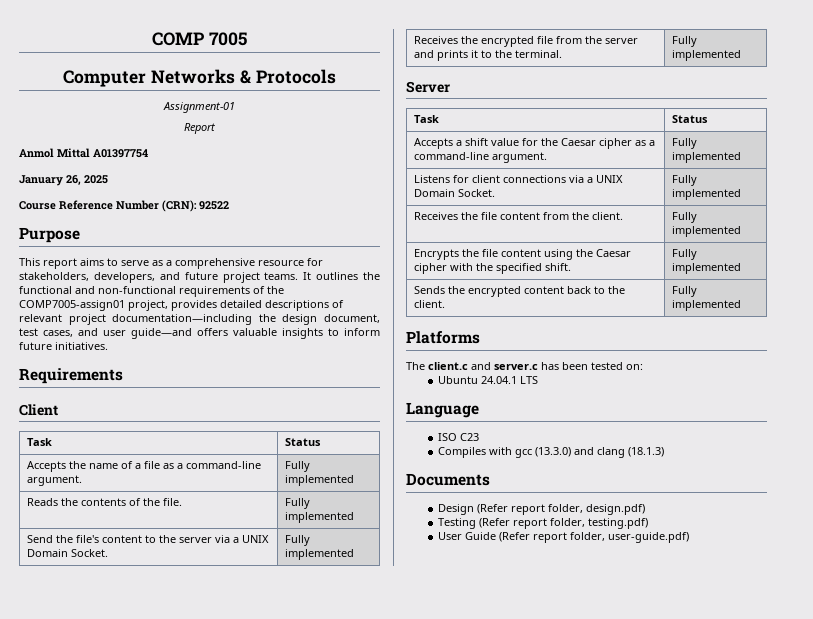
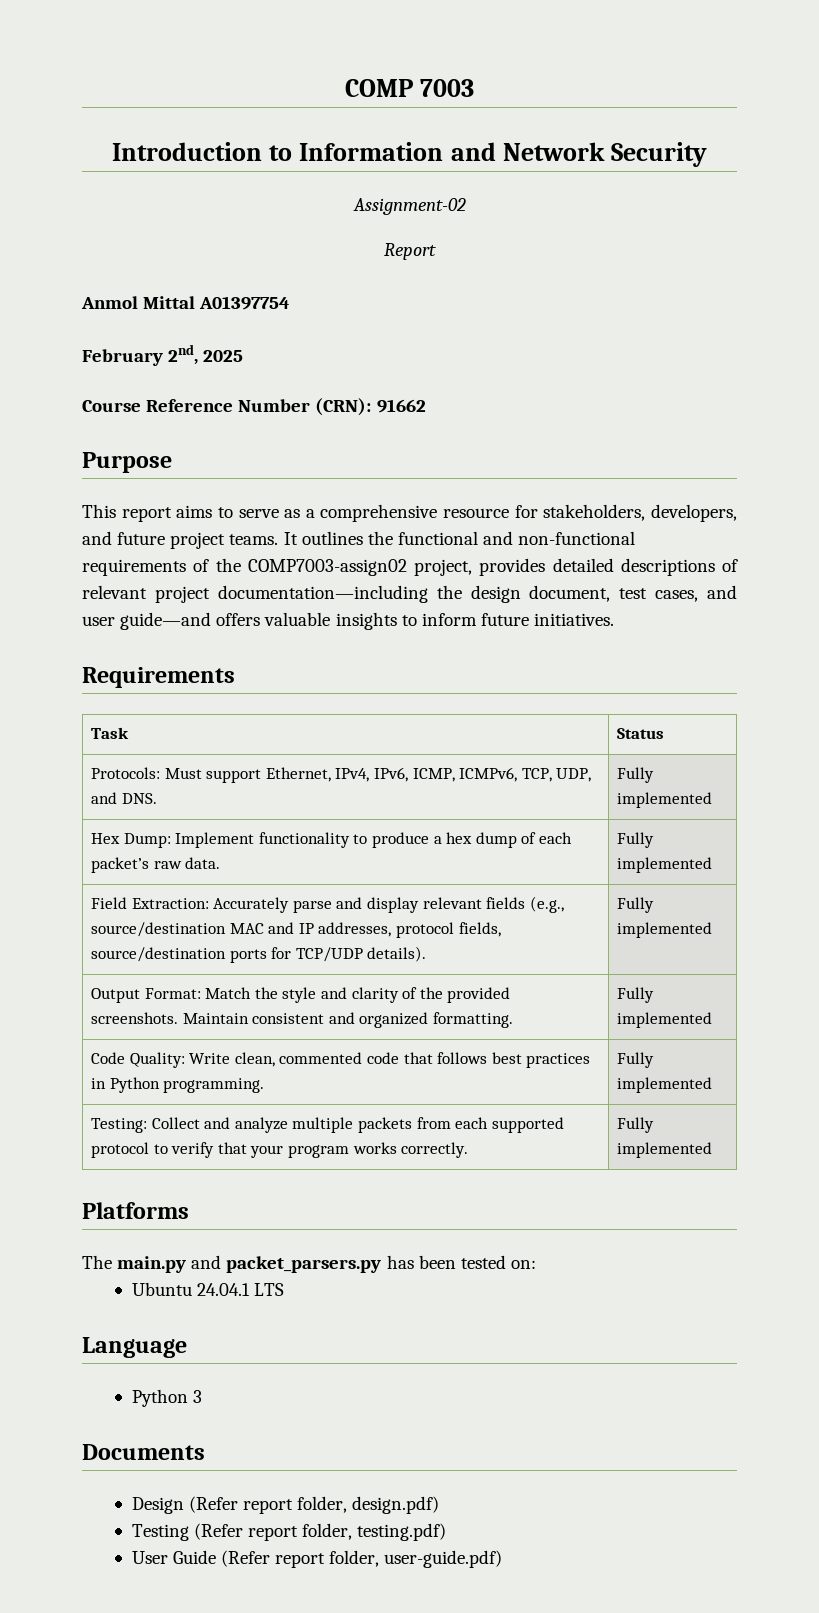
- COMP 7005
- Computer Networks & Protocols
- Assignment-01
+ COMP 7003
+ Introduction to Information and Network Security
+ Assignment-02
- January 26, 2025
+ February 2nd, 2025
- Course Reference Number (CRN): 92522
+ Course Reference Number (CRN): 91662
- It outlines the functional and non-functional requirements of the COMP7005-assign01 project, provides detailed descriptions of relevant project documentation—including the design document, test cases, and user guide—and offers valuable insights to inform future initiatives.
+ It outlines the functional and non-functional requirements of the COMP7003-assign02 project, provides detailed descriptions of relevant project documentation—including the design document, test cases, and user guide—and offers valuable insights to inform future initiatives.
- Client
  Task | Status
- Accepts the name of a file as a command-line argument. | Fully implemented
- Reads the contents of the file. | Fully implemented
- Send the file's content to the server via a UNIX Domain Socket. | Fully implemented
- Receives the encrypted file from the server and prints it to the terminal. | Fully implemented
- Server
- Task | Status
- Accepts a shift value for the Caesar cipher as a command-line argument. | Fully implemented
- Listens for client connections via a UNIX Domain Socket. | Fully implemented
- Receives the file content from the client. | Fully implemented
- Encrypts the file content using the Caesar cipher with the specified shift. | Fully implemented
- Sends the encrypted content back to the client. | Fully implemented
+ Protocols: Must support Ethernet, IPv4, IPv6, ICMP, ICMPv6, TCP, UDP, and DNS. | Fully implemented
+ Hex Dump: Implement functionality to produce a hex dump of each packet’s raw data. | Fully implemented
+ Field Extraction: Accurately parse and display relevant fields (e.g., source/destination MAC and IP addresses, protocol fields, source/destination ports for TCP/UDP details). | Fully implemented
+ Output Format: Match the style and clarity of the provided screenshots. Maintain consistent and organized formatting. | Fully implemented
+ Code Quality: Write clean, commented code that follows best practices in Python programming. | Fully implemented
+ Testing: Collect and analyze multiple packets from each supported protocol to verify that your program works correctly. | Fully implemented
- The client.c and server.c has been tested on:
+ The main.py and packet_parsers.py has been tested on:
- ISO C23
- Compiles with gcc (13.3.0) and clang (18.1.3)
+ Python 3

